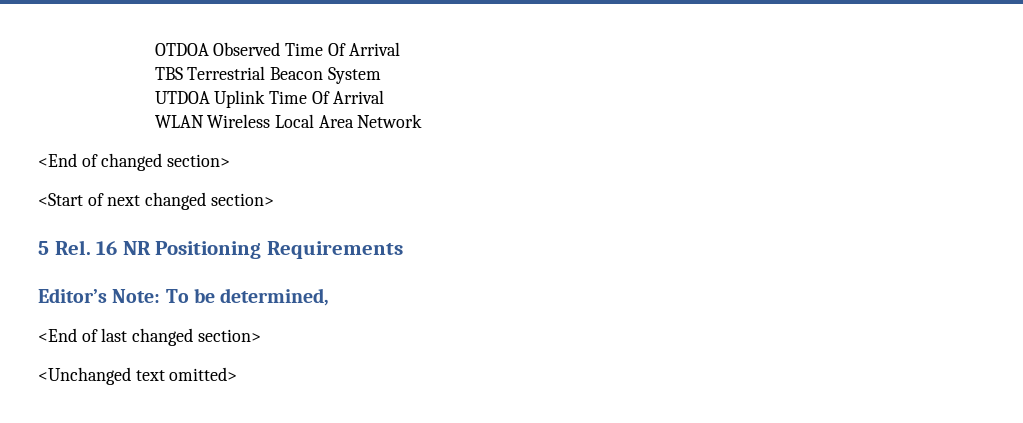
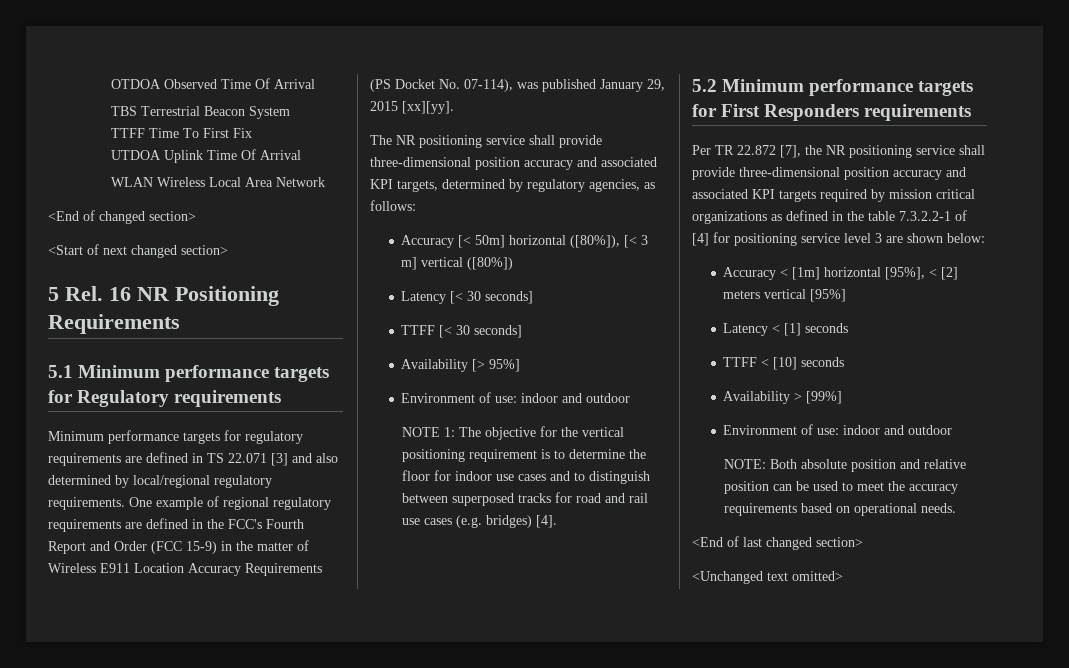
+ TTFF Time To First Fix
- Editor’s Note: To be determined,
+ 5.1 Minimum performance targets for Regulatory requirements
+ Minimum performance targets for regulatory requirements are defined in TS 22.071 [3] and also determined by local/regional regulatory requirements. One example of regional regulatory requirements are defined in the FCC's Fourth Report and Order (FCC 15-9) in the matter of Wireless E911 Location Accuracy Requirements (PS Docket No. 07-114), was published January 29, 2015 [xx][yy].
+ The NR positioning service shall provide three-dimensional position accuracy and associated KPI targets, determined by regulatory agencies, as follows:
+ Accuracy [< 50m] horizontal ([80%]), [< 3 m] vertical ([80%])
+ Latency [< 30 seconds]
+ TTFF [< 30 seconds]
+ Availability [> 95%]
+ Environment of use: indoor and outdoor
+ NOTE 1: The objective for the vertical positioning requirement is to determine the floor for indoor use cases and to distinguish between superposed tracks for road and rail use cases (e.g. bridges) [4].
+ 5.2 Minimum performance targets for First Responders requirements
+ Per TR 22.872 [7], the NR positioning service shall provide three-dimensional position accuracy and associated KPI targets required by mission critical organizations as defined in the table 7.3.2.2-1 of [4] for positioning service level 3 are shown below:
+ Accuracy < [1m] horizontal [95%], < [2] meters vertical [95%]
+ Latency < [1] seconds
+ TTFF < [10] seconds
+ Availability > [99%]
+ Environment of use: indoor and outdoor
+ NOTE: Both absolute position and relative position can be used to meet the accuracy requirements based on operational needs.

